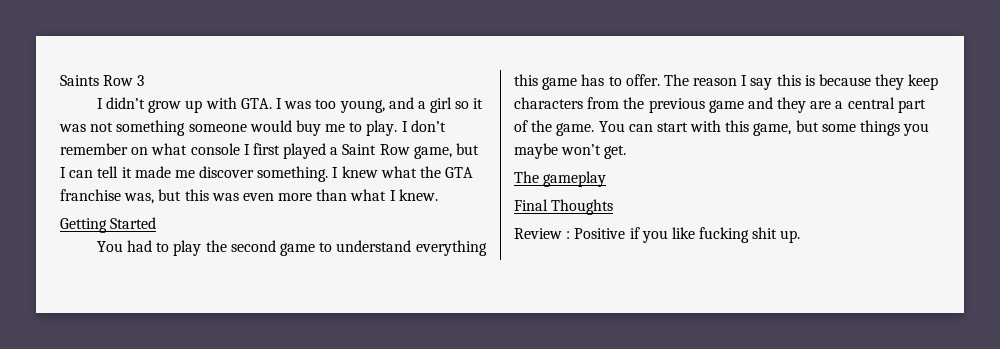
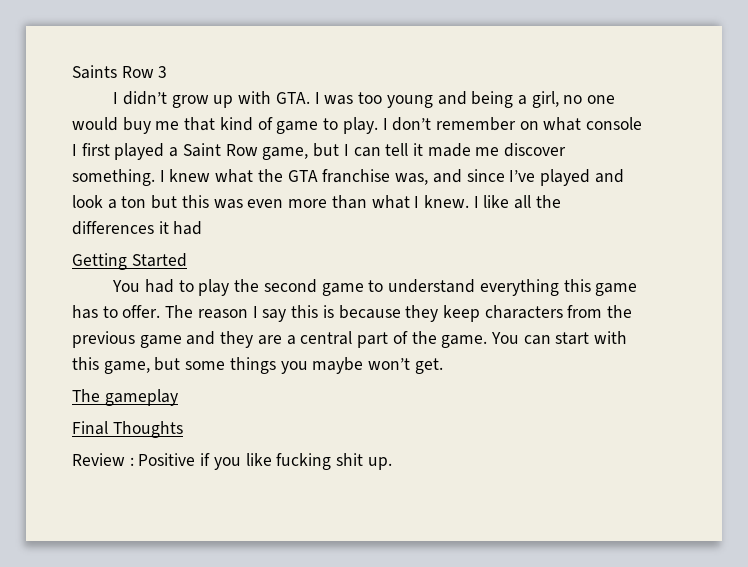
- I didn’t grow up with GTA. I was too young, and a girl so it was not something someone would buy me to play.
+ I didn’t grow up with GTA. I was too young and being a girl, no one would buy me that kind of game to play.
- I knew what the GTA franchise was, but this was even more than what I knew.
+ I knew what the GTA franchise was, and since I’ve played and look a ton but this was even more than what I knew. I like all the differences it had

